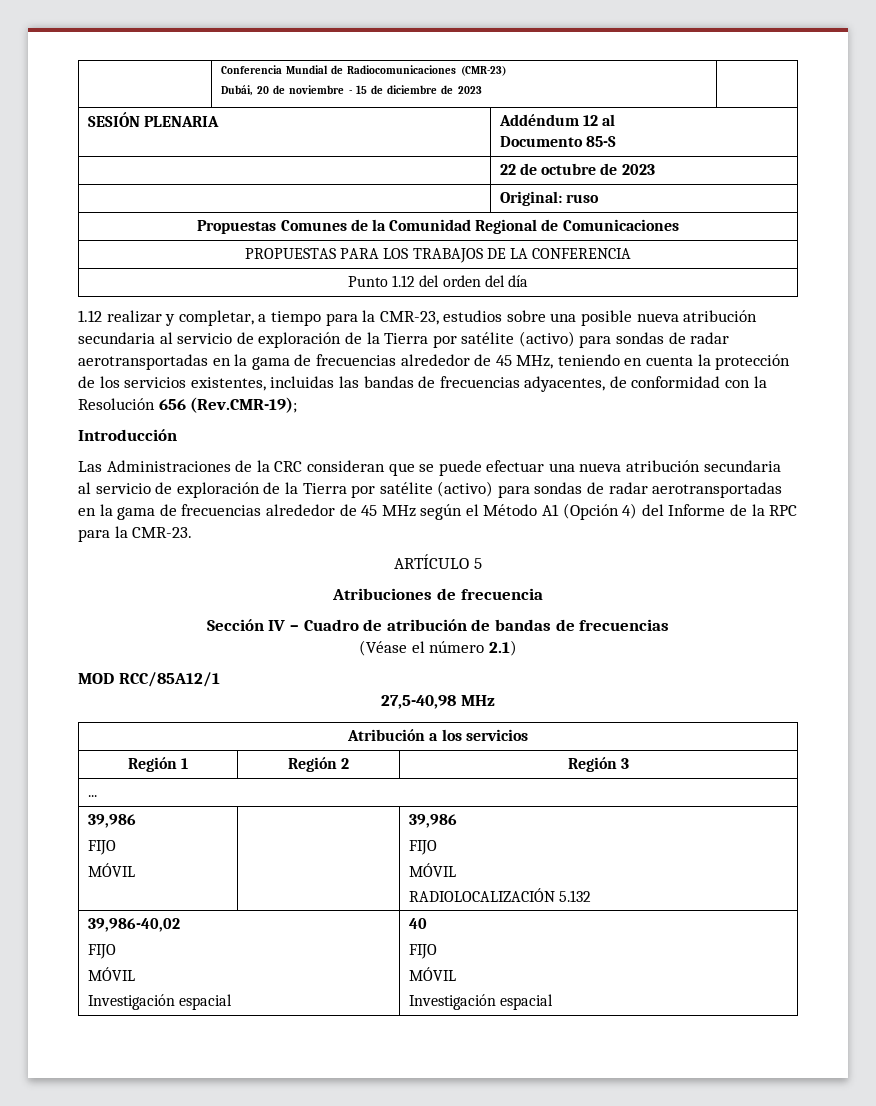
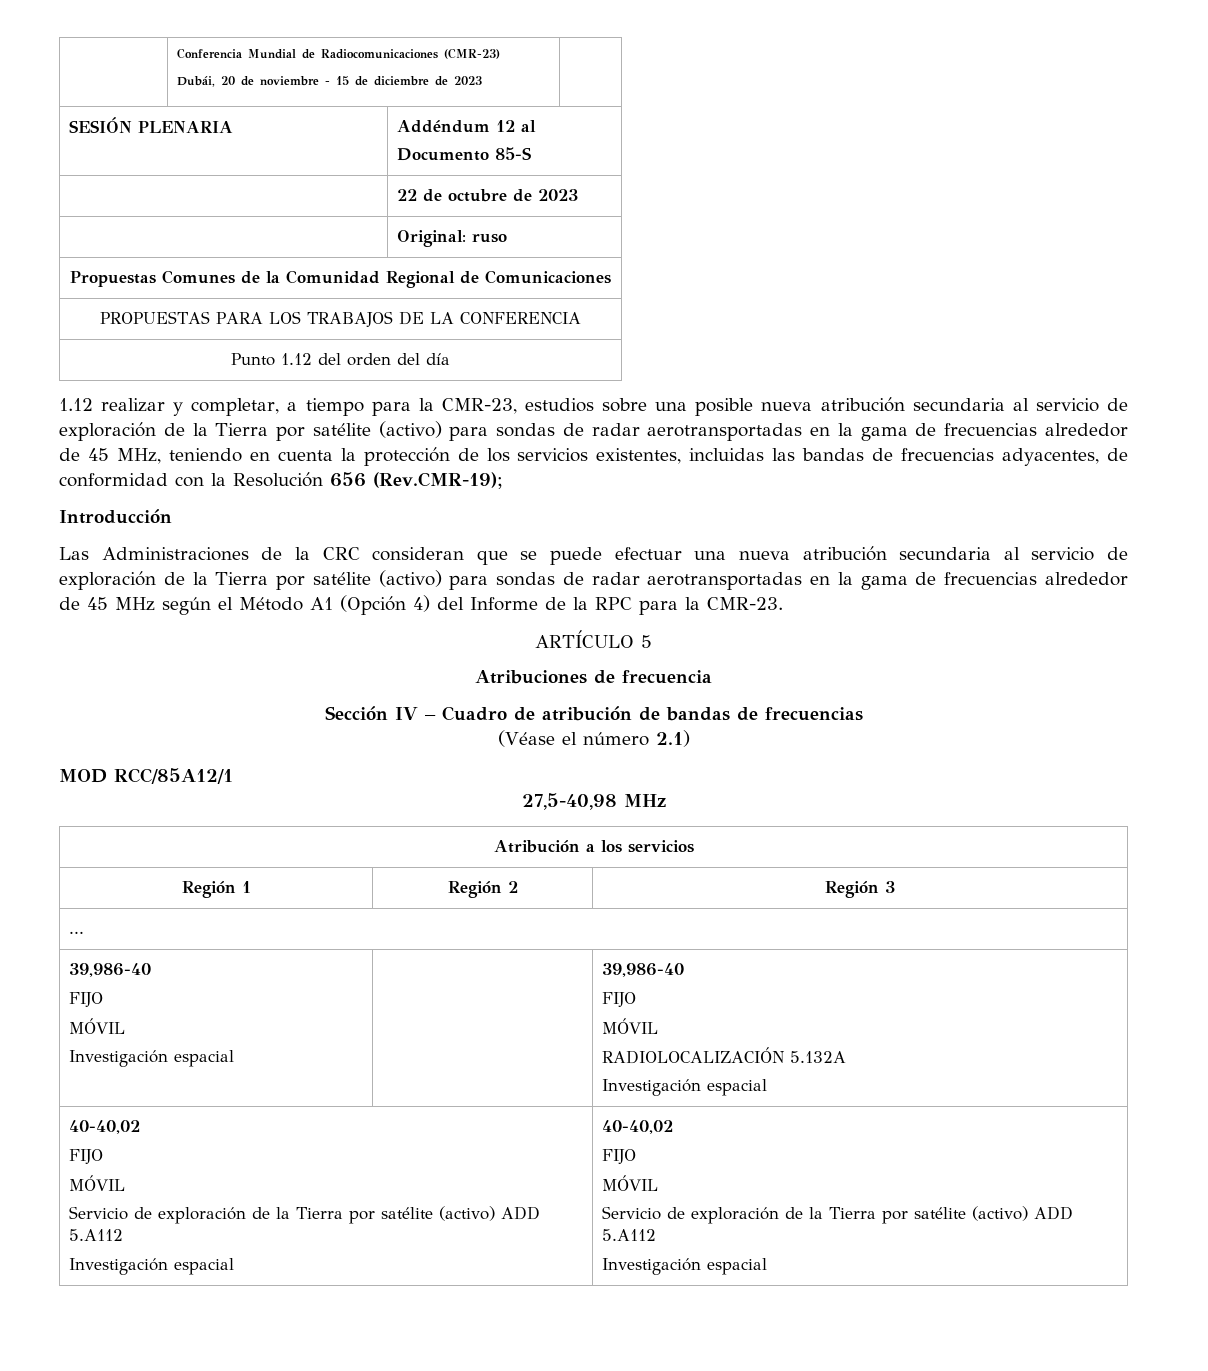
  ...
- 39,986
- FIJO
- MÓVIL | | 39,986
+ 39,986-40
  FIJO
  MÓVIL
- RADIOLOCALIZACIÓN 5.132
- 39,986-40,02
+ Investigación espacial | | 39,986-40
  FIJO
  MÓVIL
- Investigación espacial | 40
+ RADIOLOCALIZACIÓN 5.132A
+ Investigación espacial
+ 40-40,02
  FIJO
  MÓVIL
+ Servicio de exploración de la Tierra por satélite (activo) ADD 5.A112
+ Investigación espacial | 40-40,02
+ FIJO
+ MÓVIL
+ Servicio de exploración de la Tierra por satélite (activo) ADD 5.A112

